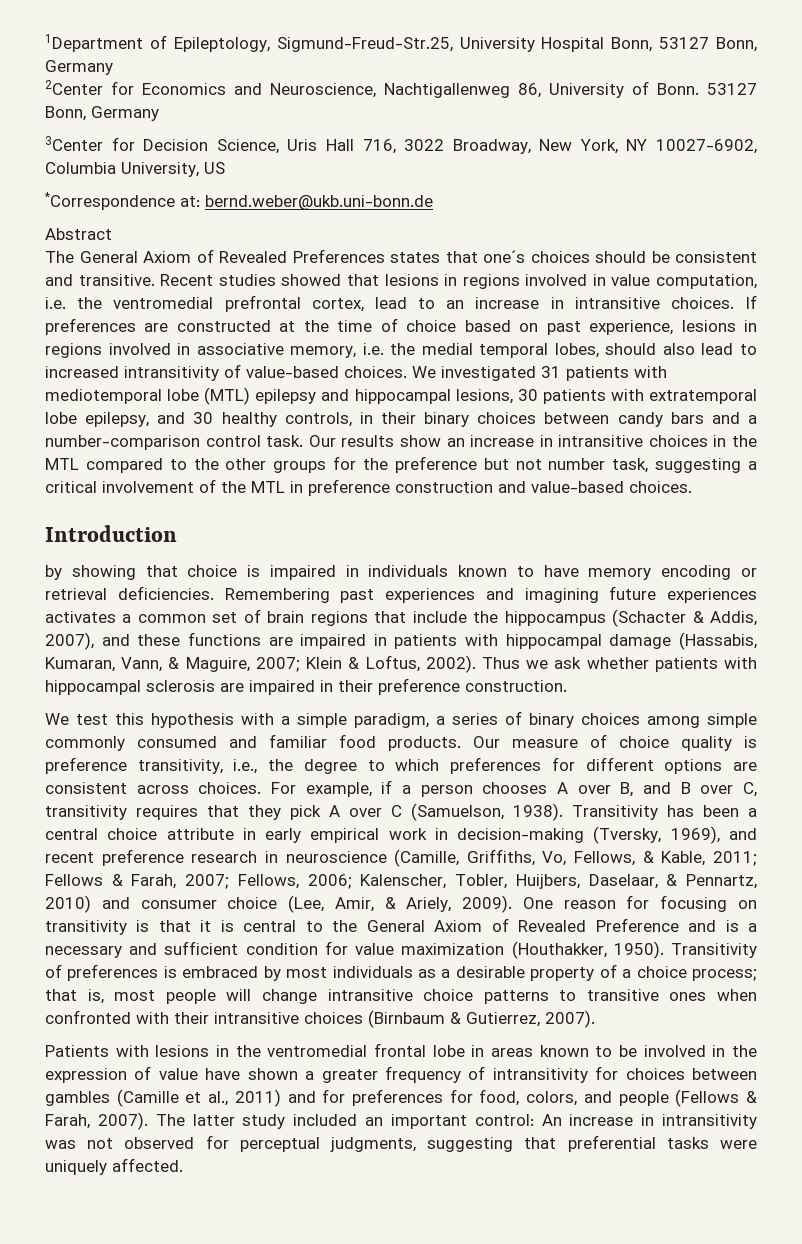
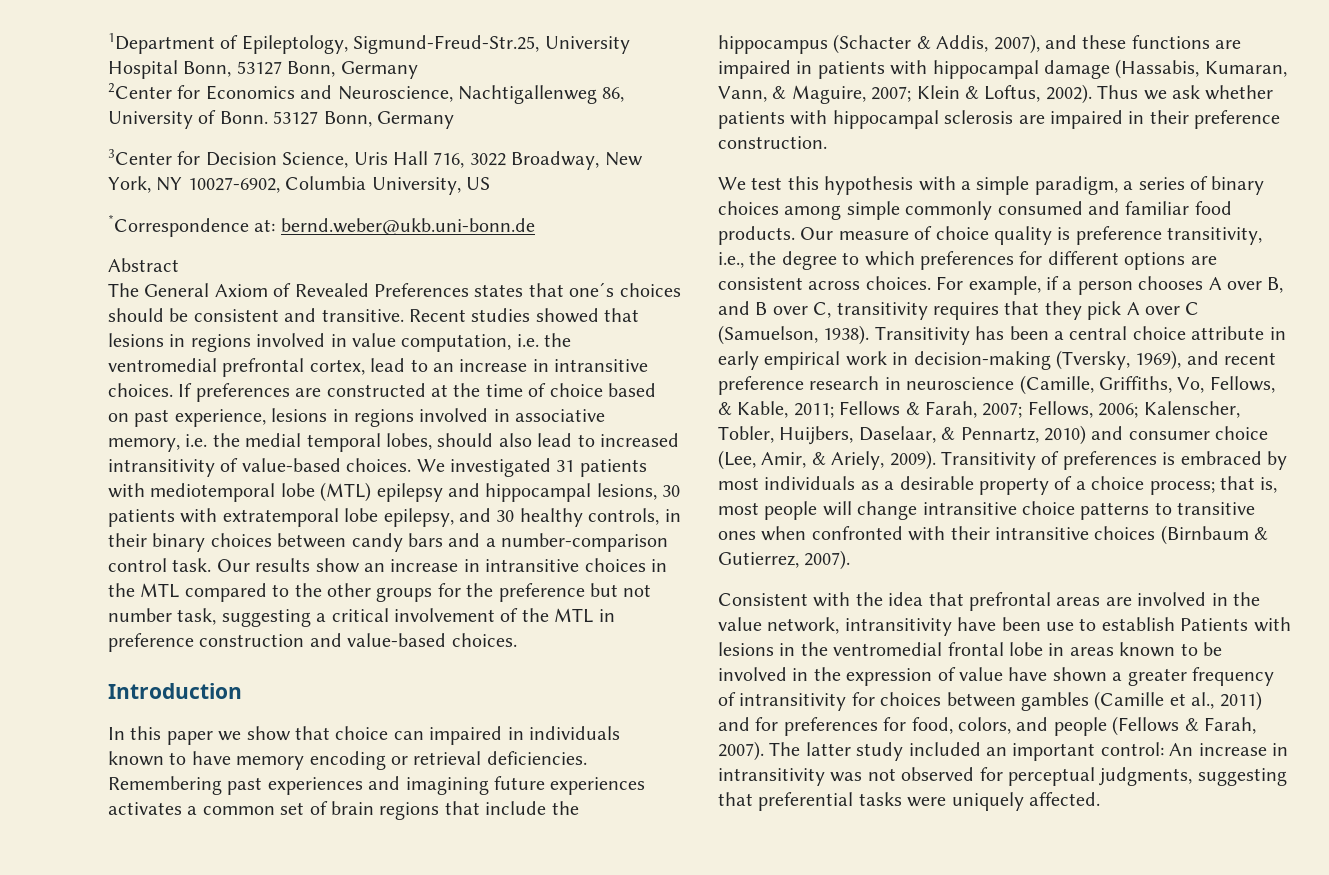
- by showing that choice is impaired in individuals known to have memory encoding or retrieval deficiencies.
+ In this paper we show that choice can impaired in individuals known to have memory encoding or retrieval deficiencies.
- One reason for focusing on transitivity is that it is central to the General Axiom of Revealed Preference and is a necessary and sufficient condition for value maximization (Houthakker, 1950).
- Patients with lesions in the ventromedial frontal lobe in areas known to be involved in the expression of value have shown a greater frequency of intransitivity for choices between gambles (Camille et al., 2011) and for preferences for food, colors, and people (Fellows & Farah, 2007).
+ Consistent with the idea that prefrontal areas are involved in the value network, intransitivity have been use to establish Patients with lesions in the ventromedial frontal lobe in areas known to be involved in the expression of value have shown a greater frequency of intransitivity for choices between gambles (Camille et al., 2011) and for preferences for food, colors, and people (Fellows & Farah, 2007).

